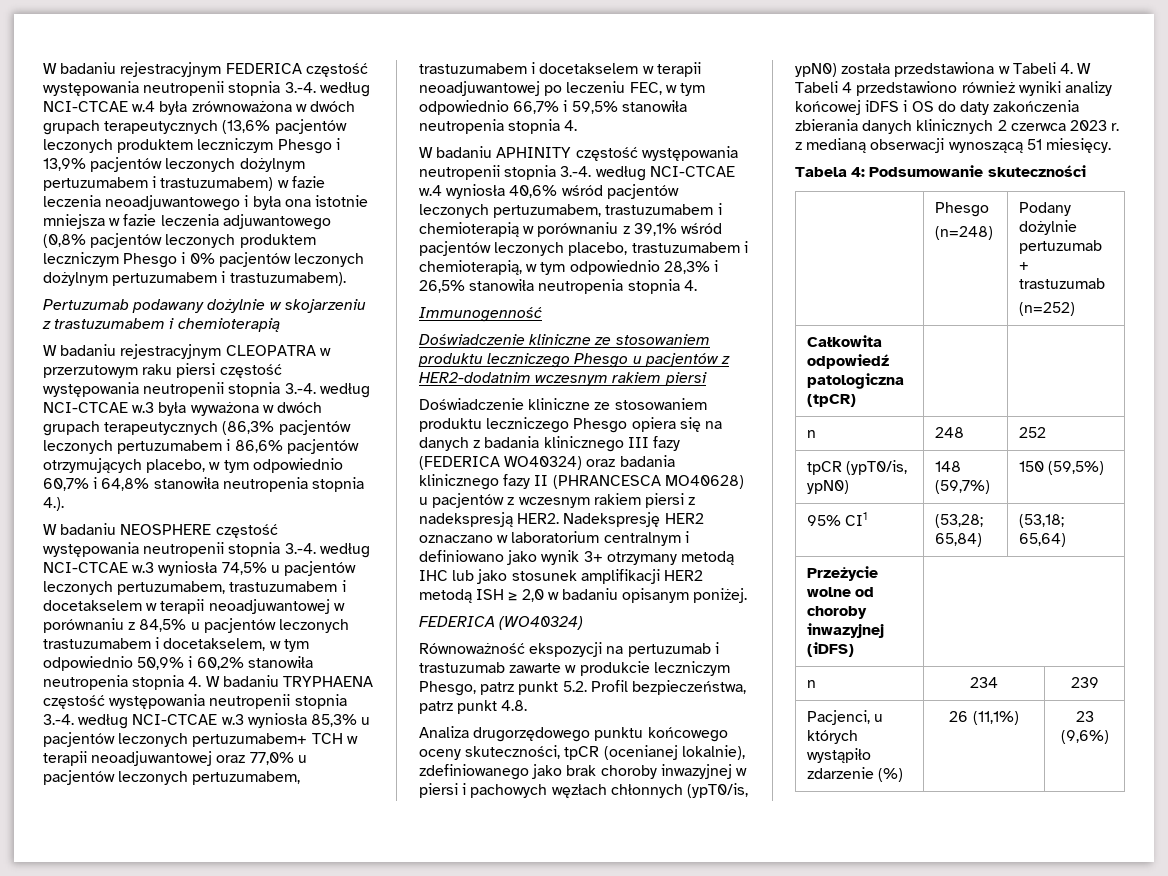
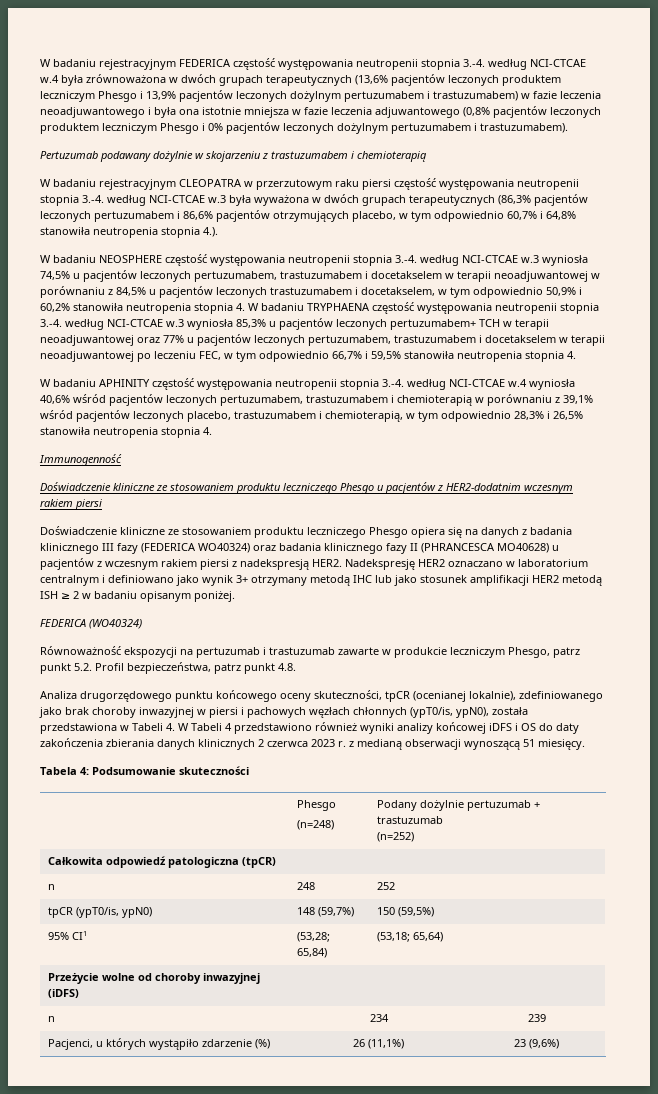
- W badaniu NEOSPHERE częstość występowania neutropenii stopnia 3.-4. według NCI-CTCAE w.3 wyniosła 74,5% u pacjentów leczonych pertuzumabem, trastuzumabem i docetakselem w terapii neoadjuwantowej w porównaniu z 84,5% u pacjentów leczonych trastuzumabem i docetakselem, w tym odpowiednio 50,9% i 60,2% stanowiła neutropenia stopnia 4. W badaniu TRYPHAENA częstość występowania neutropenii stopnia 3.-4. według NCI-CTCAE w.3 wyniosła 85,3% u pacjentów leczonych pertuzumabem+ TCH w terapii neoadjuwantowej oraz 77,0% u pacjentów leczonych pertuzumabem, trastuzumabem i docetakselem w terapii neoadjuwantowej po leczeniu FEC, w tym odpowiednio 66,7% i 59,5% stanowiła neutropenia stopnia 4.
+ W badaniu NEOSPHERE częstość występowania neutropenii stopnia 3.-4. według NCI-CTCAE w.3 wyniosła 74,5% u pacjentów leczonych pertuzumabem, trastuzumabem i docetakselem w terapii neoadjuwantowej w porównaniu z 84,5% u pacjentów leczonych trastuzumabem i docetakselem, w tym odpowiednio 50,9% i 60,2% stanowiła neutropenia stopnia 4. W badaniu TRYPHAENA częstość występowania neutropenii stopnia 3.-4. według NCI-CTCAE w.3 wyniosła 85,3% u pacjentów leczonych pertuzumabem+ TCH w terapii neoadjuwantowej oraz 77% u pacjentów leczonych pertuzumabem, trastuzumabem i docetakselem w terapii neoadjuwantowej po leczeniu FEC, w tym odpowiednio 66,7% i 59,5% stanowiła neutropenia stopnia 4.
- Nadekspresję HER2 oznaczano w laboratorium centralnym i definiowano jako wynik 3+ otrzymany metodą IHC lub jako stosunek amplifikacji HER2 metodą ISH ≥ 2,0 w badaniu opisanym poniżej.
+ Nadekspresję HER2 oznaczano w laboratorium centralnym i definiowano jako wynik 3+ otrzymany metodą IHC lub jako stosunek amplifikacji HER2 metodą ISH ≥ 2 w badaniu opisanym poniżej.
- Analiza drugorzędowego punktu końcowego oceny skuteczności, tpCR (ocenianej lokalnie), zdefiniowanego jako brak choroby inwazyjnej w piersi i pachowych węzłach chłonnych (ypT0/is, ypN0) została przedstawiona w Tabeli 4. W Tabeli 4 przedstawiono również wyniki analizy końcowej iDFS i OS do daty zakończenia zbierania danych klinicznych 2 czerwca 2023 r. z medianą obserwacji wynoszącą 51 miesięcy.
+ Analiza drugorzędowego punktu końcowego oceny skuteczności, tpCR (ocenianej lokalnie), zdefiniowanego jako brak choroby inwazyjnej w piersi i pachowych węzłach chłonnych (ypT0/is, ypN0), została przedstawiona w Tabeli 4. W Tabeli 4 przedstawiono również wyniki analizy końcowej iDFS i OS do daty zakończenia zbierania danych klinicznych 2 czerwca 2023 r. z medianą obserwacji wynoszącą 51 miesięcy.

